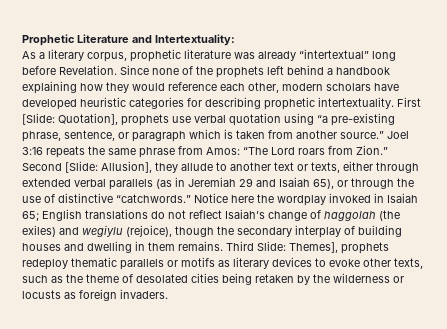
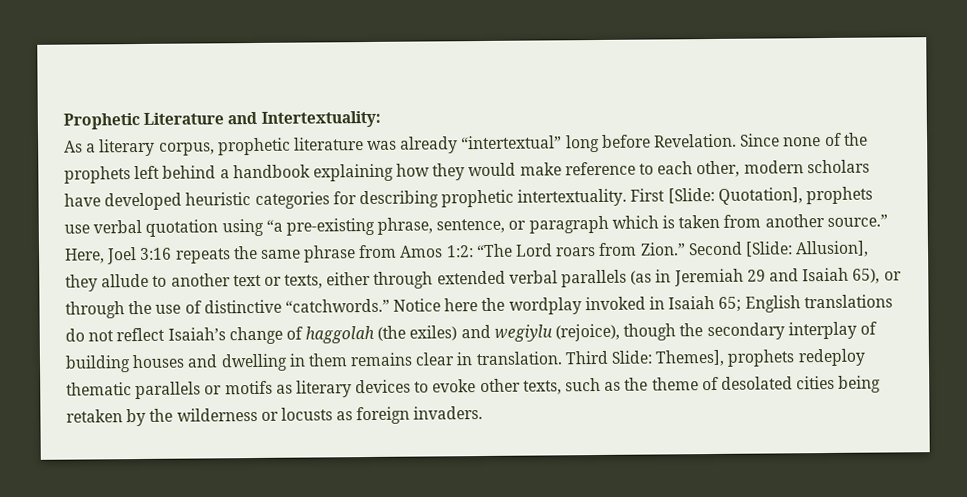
- Since none of the prophets left behind a handbook explaining how they would reference each other, modern scholars have developed heuristic categories for describing prophetic intertextuality.
+ Since none of the prophets left behind a handbook explaining how they would make reference to each other, modern scholars have developed heuristic categories for describing prophetic intertextuality.
- Joel 3:16 repeats the same phrase from Amos: “The Lord roars from Zion.”
+ Here, Joel 3:16 repeats the same phrase from Amos 1:2: “The Lord roars from Zion.”
- Notice here the wordplay invoked in Isaiah 65; English translations do not reflect Isaiah’s change of haggolah (the exiles) and wegiylu (rejoice), though the secondary interplay of building houses and dwelling in them remains.
+ Notice here the wordplay invoked in Isaiah 65; English translations do not reflect Isaiah’s change of haggolah (the exiles) and wegiylu (rejoice), though the secondary interplay of building houses and dwelling in them remains clear in translation.

